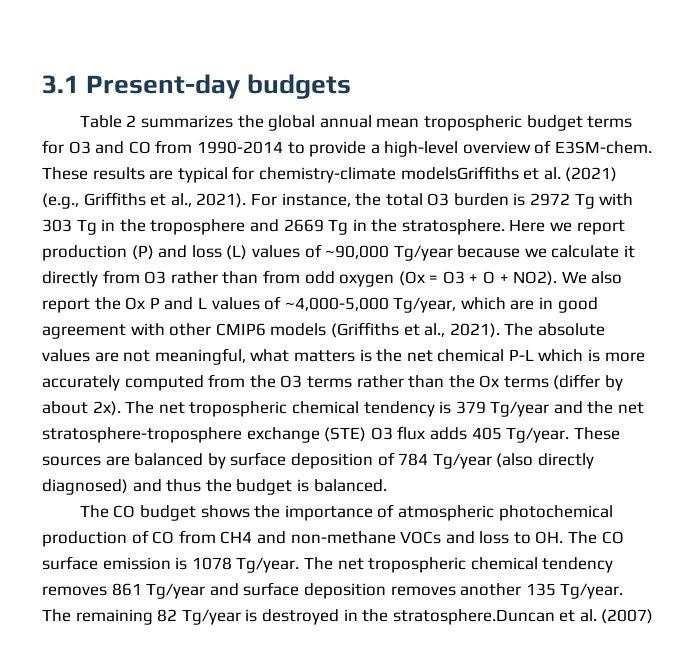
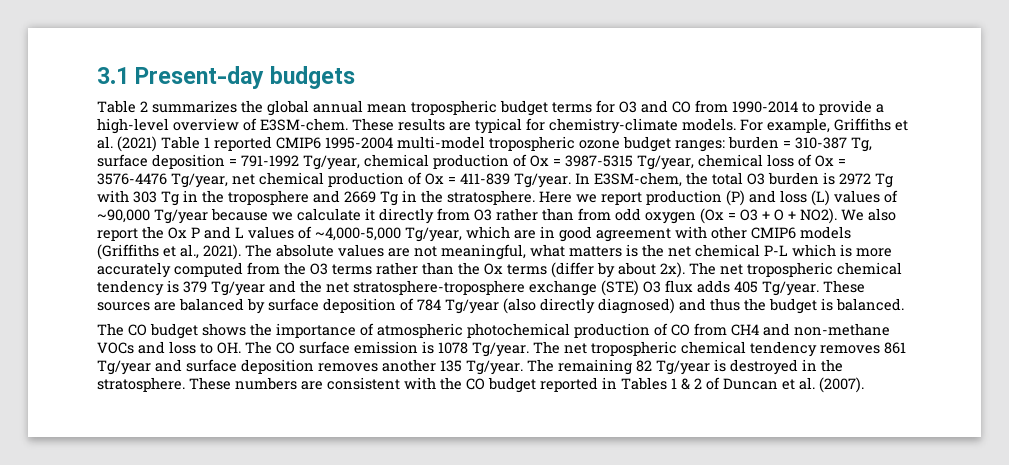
- These results are typical for chemistry-climate modelsGriffiths et al. (2021) (e.g., Griffiths et al., 2021). For instance, the total O3 burden is 2972 Tg with 303 Tg in the troposphere and 2669 Tg in the stratosphere.
+ These results are typical for chemistry-climate models. For example, Griffiths et al. (2021) Table 1 reported CMIP6 1995-2004 multi-model tropospheric ozone budget ranges: burden = 310-387 Tg, surface deposition = 791-1992 Tg/year, chemical production of Ox = 3987-5315 Tg/year, chemical loss of Ox = 3576-4476 Tg/year, net chemical production of Ox = 411-839 Tg/year. In E3SM-chem, the total O3 burden is 2972 Tg with 303 Tg in the troposphere and 2669 Tg in the stratosphere.
- The remaining 82 Tg/year is destroyed in the stratosphere.Duncan et al. (2007)
+ The remaining 82 Tg/year is destroyed in the stratosphere. These numbers are consistent with the CO budget reported in Tables 1 & 2 of Duncan et al. (2007).

